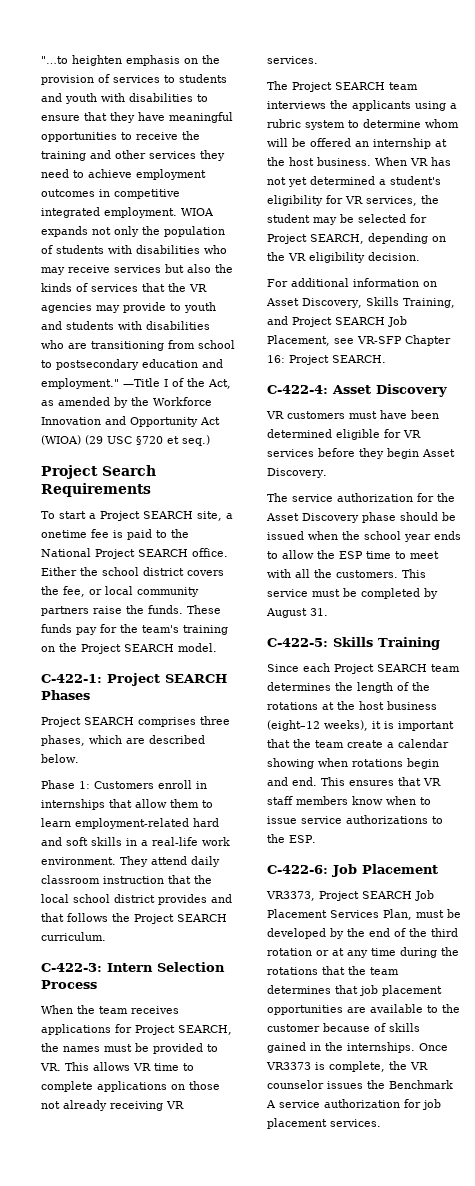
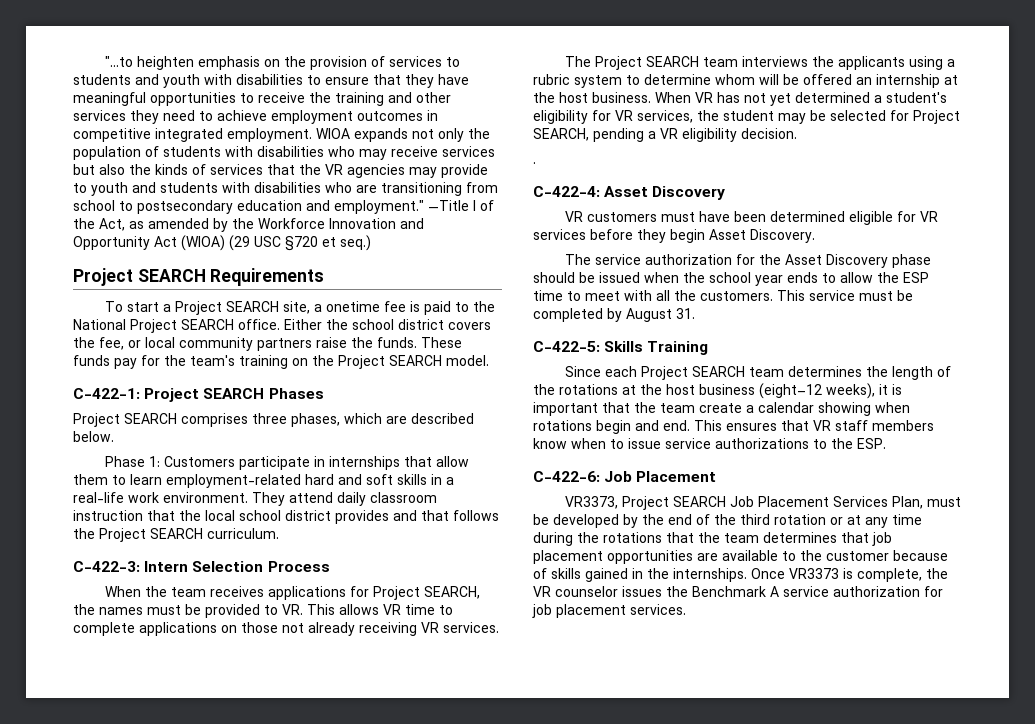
- Project Search Requirements
+ Project SEARCH Requirements
- Phase 1: Customers enroll in internships that allow them to learn employment-related hard and soft skills in a real-life work environment.
+ Phase 1: Customers participate in internships that allow them to learn employment-related hard and soft skills in a real-life work environment.
- When VR has not yet determined a student's eligibility for VR services, the student may be selected for Project SEARCH, depending on the VR eligibility decision.
+ When VR has not yet determined a student's eligibility for VR services, the student may be selected for Project SEARCH, pending a VR eligibility decision.
- For additional information on Asset Discovery, Skills Training, and Project SEARCH Job Placement, see VR-SFP Chapter 16: Project SEARCH.
+ .

